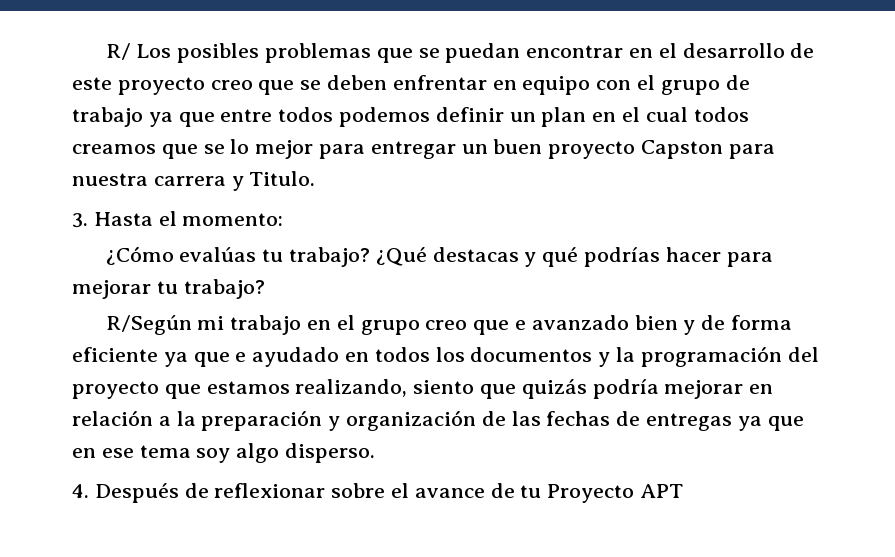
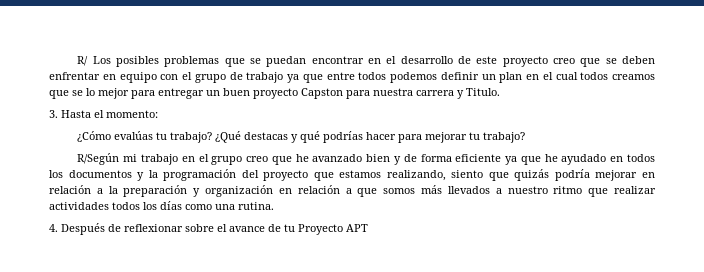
- R/Según mi trabajo en el grupo creo que e avanzado bien y de forma eficiente ya que e ayudado en todos los documentos y la programación del proyecto que estamos realizando, siento que quizás podría mejorar en relación a la preparación y organización de las fechas de entregas ya que en ese tema soy algo disperso.
+ R/Según mi trabajo en el grupo creo que he avanzado bien y de forma eficiente ya que he ayudado en todos los documentos y la programación del proyecto que estamos realizando, siento que quizás podría mejorar en relación a la preparación y organización en relación a que somos más llevados a nuestro ritmo que realizar actividades todos los días como una rutina.

